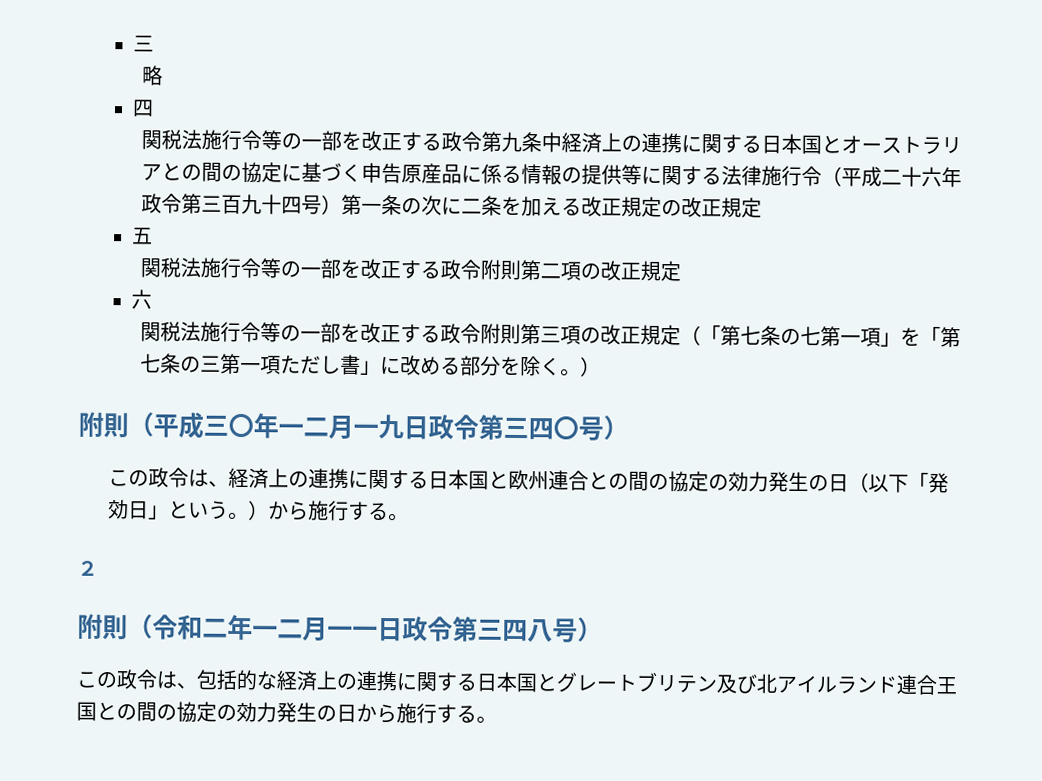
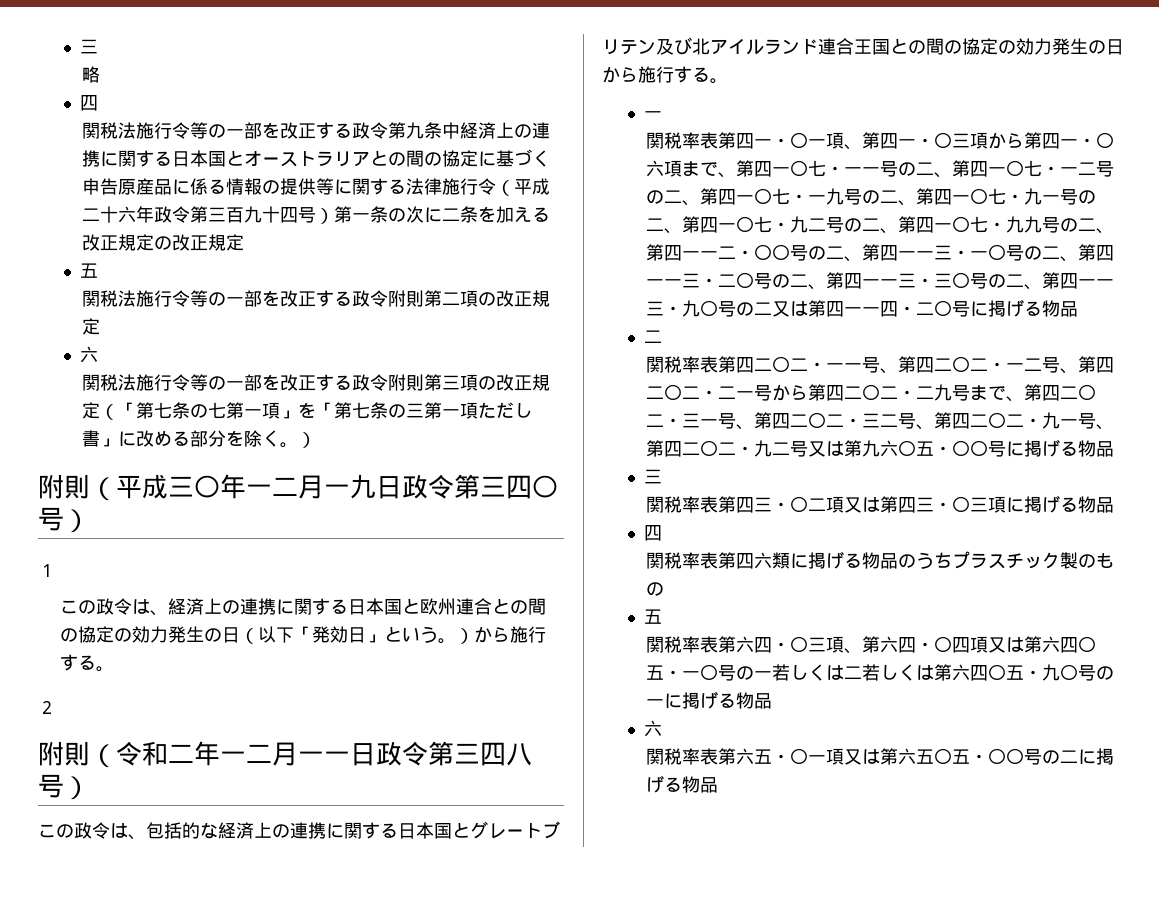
+ １
  この政令は、包括的な経済上の連携に関する日本国とグレートブリテン及び北アイルランド連合王国との間の協定の効力発生の日から施行する。
+ 一
+ 関税率表第四一・〇一項、第四一・〇三項から第四一・〇六項まで、第四一〇七・一一号の二、第四一〇七・一二号の二、第四一〇七・一九号の二、第四一〇七・九一号の二、第四一〇七・九二号の二、第四一〇七・九九号の二、第四一一二・〇〇号の二、第四一一三・一〇号の二、第四一一三・二〇号の二、第四一一三・三〇号の二、第四一一三・九〇号の二又は第四一一四・二〇号に掲げる物品
+ 二
+ 関税率表第四二〇二・一一号、第四二〇二・一二号、第四二〇二・二一号から第四二〇二・二九号まで、第四二〇二・三一号、第四二〇二・三二号、第四二〇二・九一号、第四二〇二・九二号又は第九六〇五・〇〇号に掲げる物品
+ 三
+ 関税率表第四三・〇二項又は第四三・〇三項に掲げる物品
+ 四
+ 関税率表第四六類に掲げる物品のうちプラスチック製のもの
+ 五
+ 関税率表第六四・〇三項、第六四・〇四項又は第六四〇五・一〇号の一若しくは二若しくは第六四〇五・九〇号の一に掲げる物品
+ 六
+ 関税率表第六五・〇一項又は第六五〇五・〇〇号の二に掲げる物品

